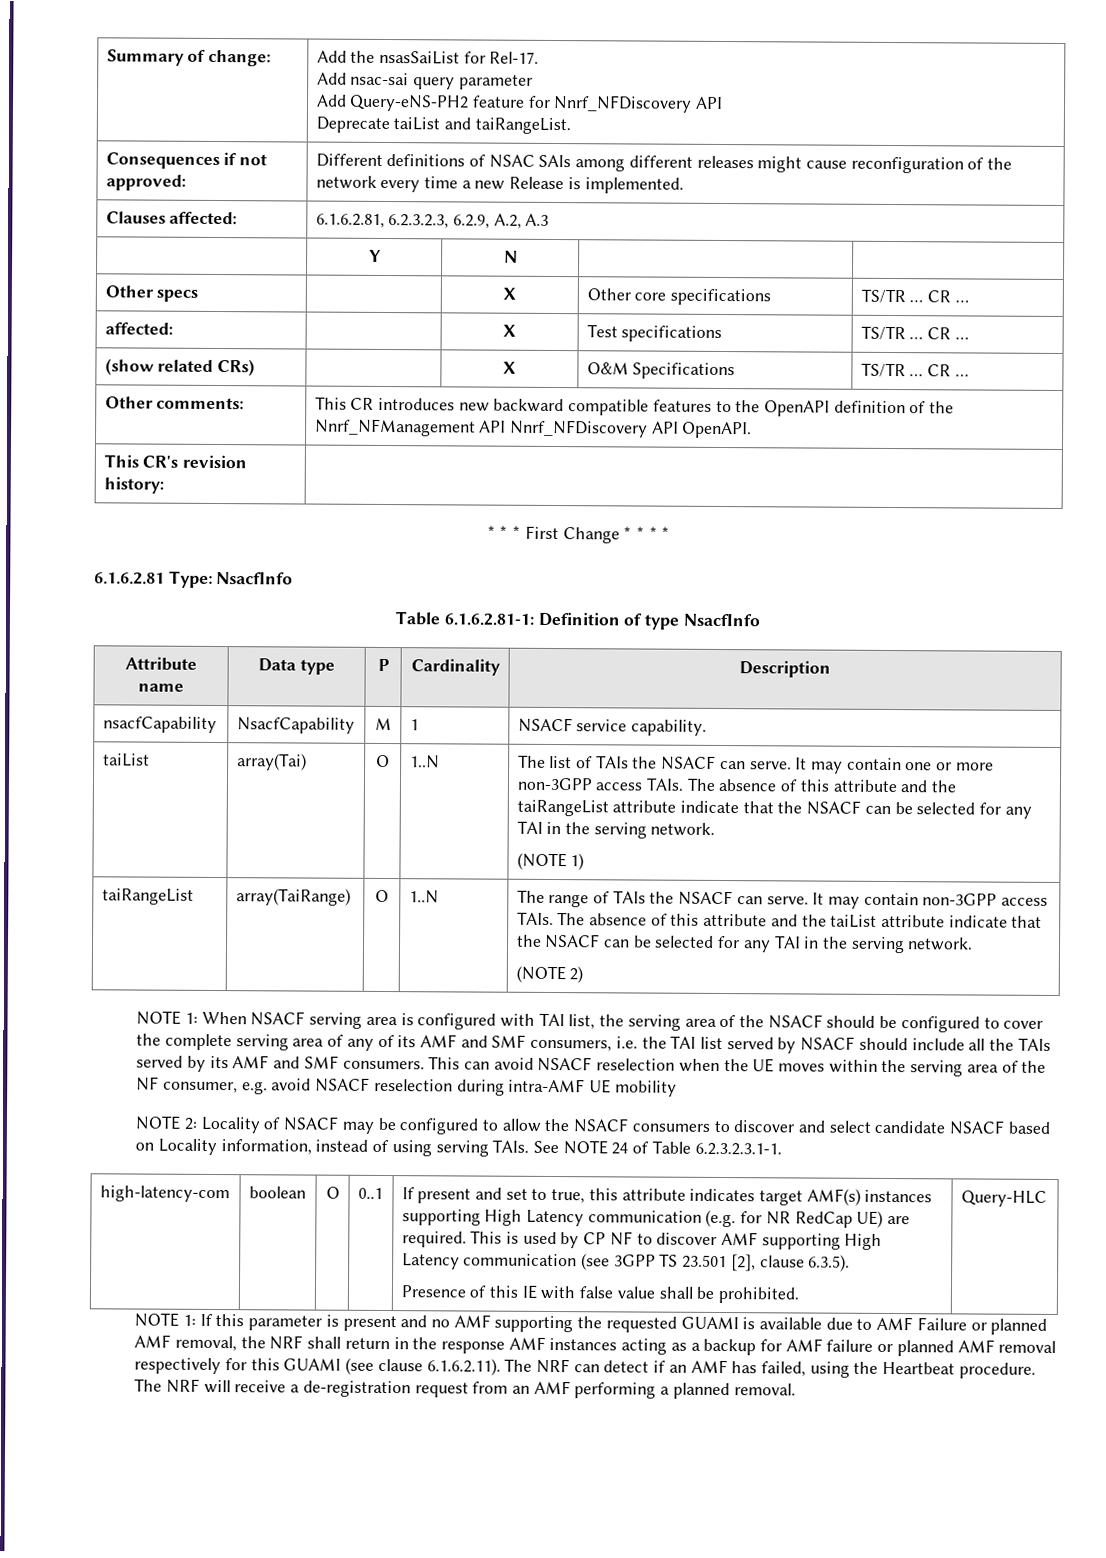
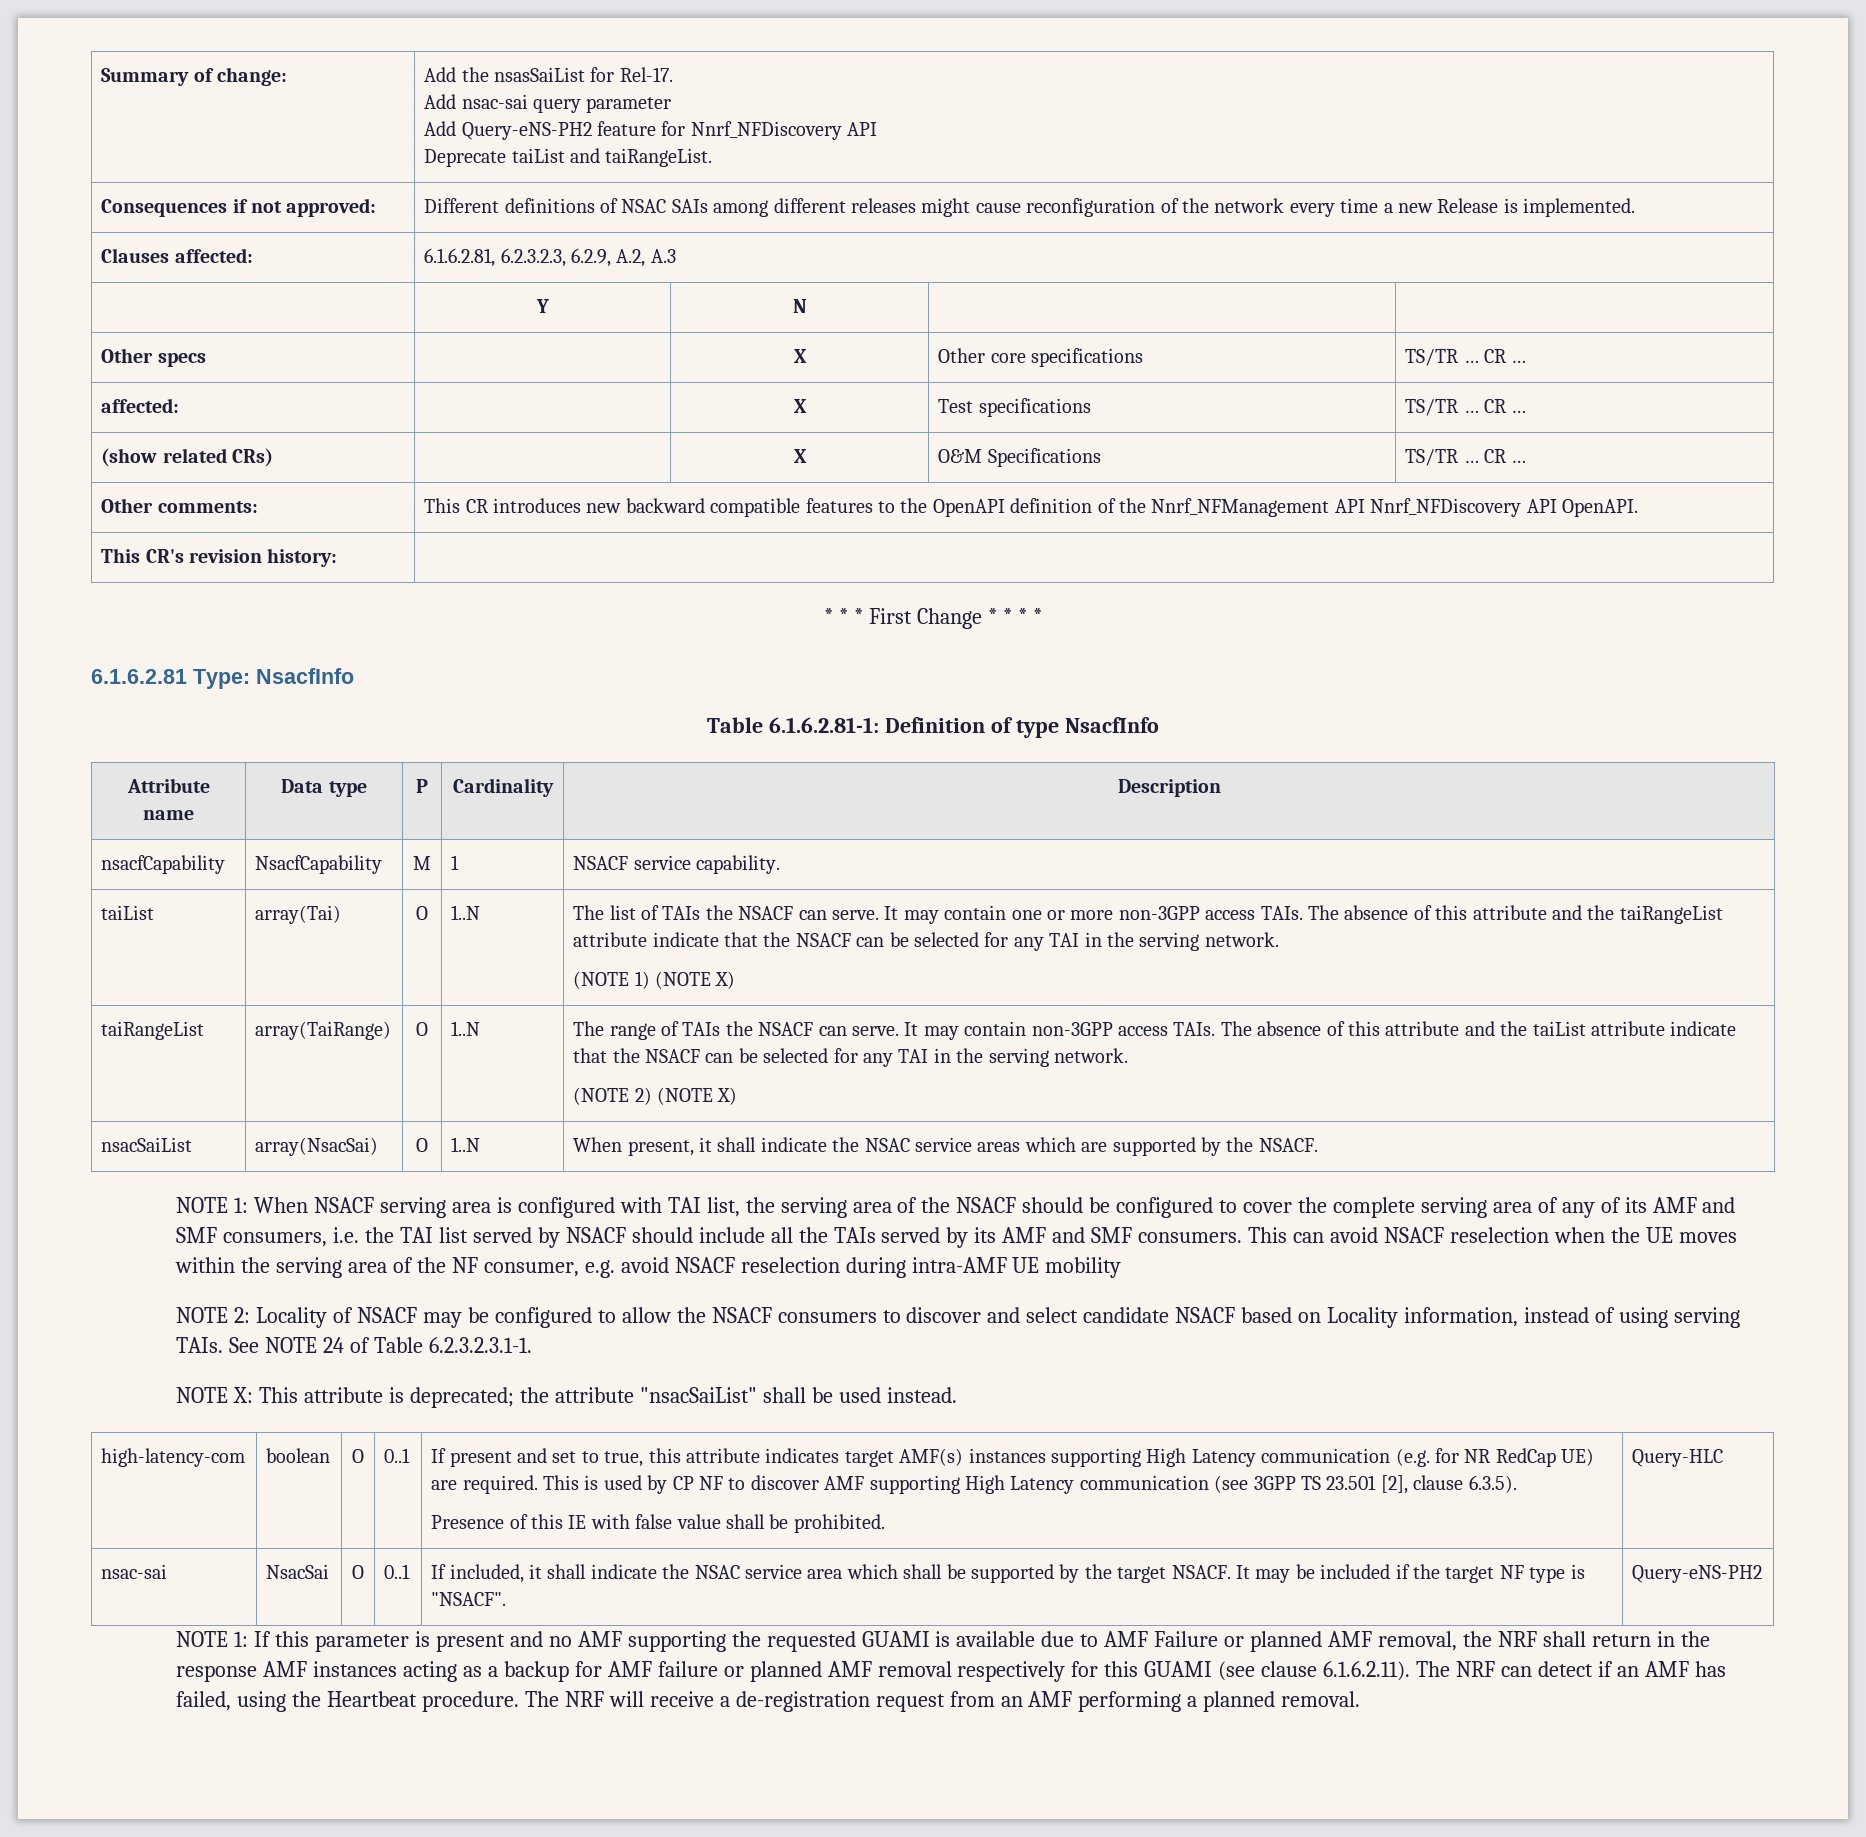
- (NOTE 1)
+ (NOTE 1) (NOTE X)
- (NOTE 2)
+ (NOTE 2) (NOTE X)
+ nsacSaiList | array(NsacSai) | O | 1..N | When present, it shall indicate the NSAC service areas which are supported by the NSACF.
+ NOTE X: This attribute is deprecated; the attribute "nsacSaiList" shall be used instead.
+ nsac-sai | NsacSai | O | 0..1 | If included, it shall indicate the NSAC service area which shall be supported by the target NSACF. It may be included if the target NF type is "NSACF". | Query-eNS-PH2

